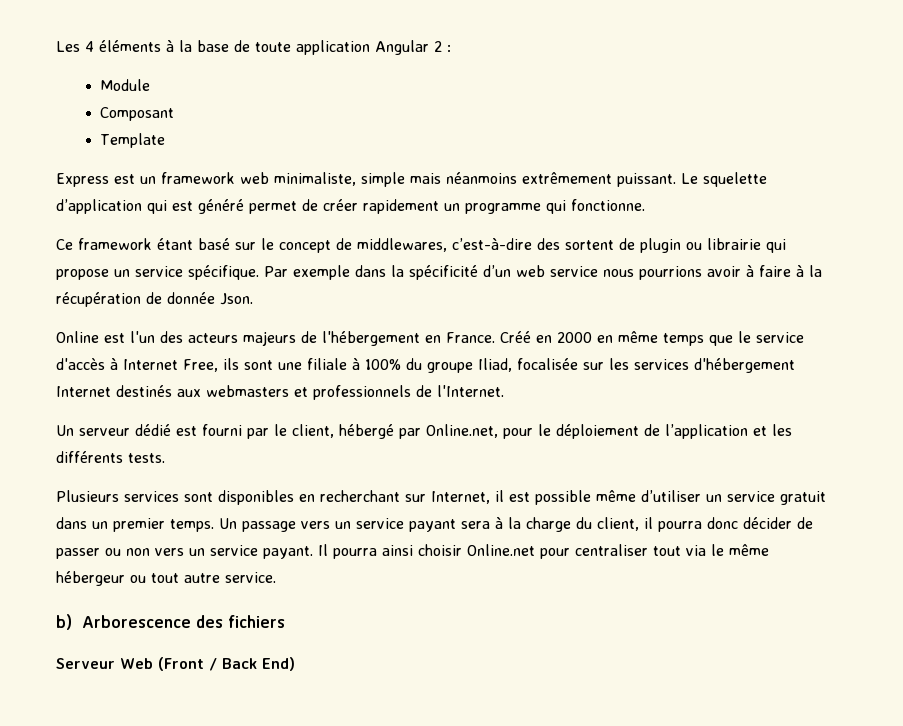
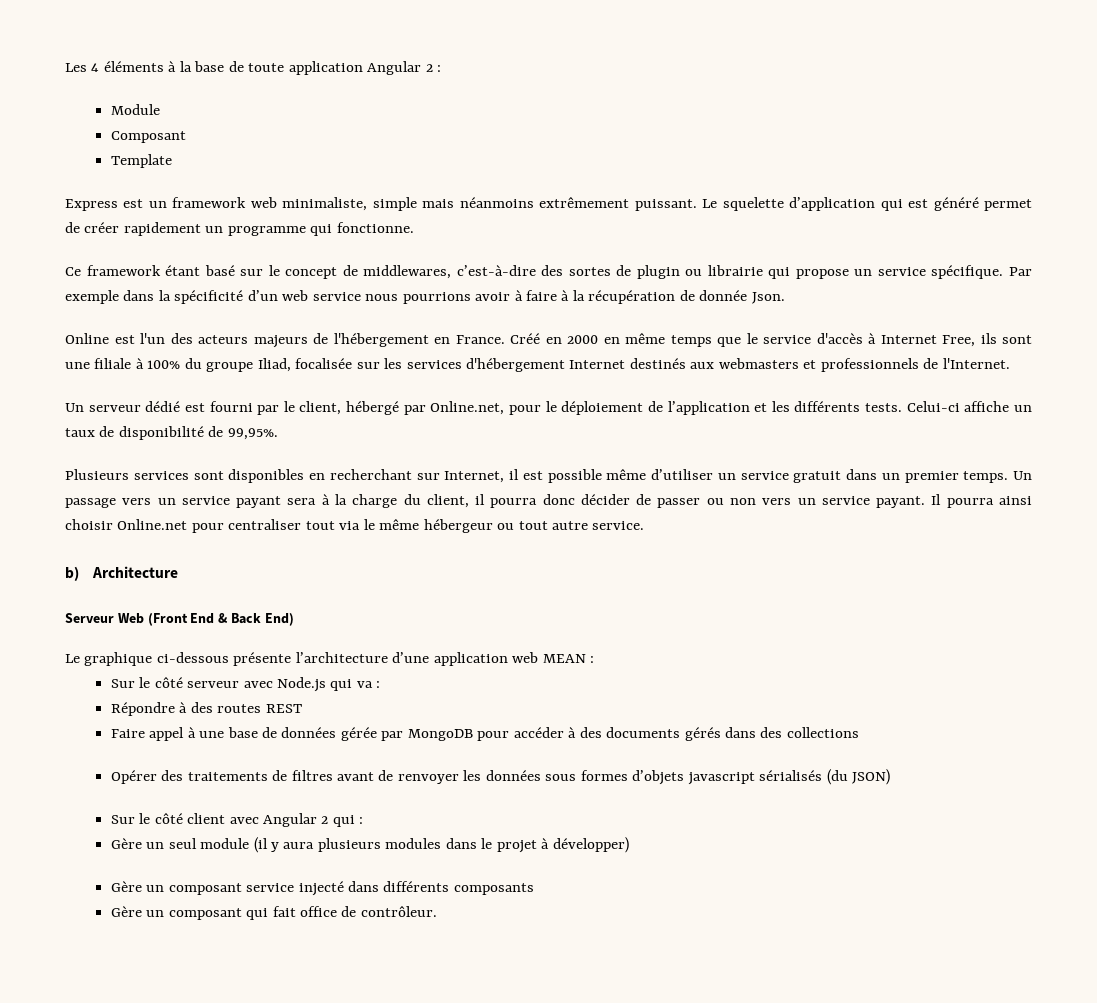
- Ce framework étant basé sur le concept de middlewares, c’est-à-dire des sortent de plugin ou librairie qui propose un service spécifique.
+ Ce framework étant basé sur le concept de middlewares, c’est-à-dire des sortes de plugin ou librairie qui propose un service spécifique.
+ Celui-ci affiche un taux de disponibilité de 99,95%.
- b) Arborescence des fichiers
+ b) Architecture
- Serveur Web (Front / Back End)
+ Serveur Web (Front End & Back End)
+ Le graphique ci-dessous présente l’architecture d’une application web MEAN :
+ Sur le côté serveur avec Node.js qui va :
+ Répondre à des routes REST
+ Faire appel à une base de données gérée par MongoDB pour accéder à des documents gérés dans des collections
+ Opérer des traitements de filtres avant de renvoyer les données sous formes d’objets javascript sérialisés (du JSON)
+ Sur le côté client avec Angular 2 qui :
+ Gère un seul module (il y aura plusieurs modules dans le projet à développer)
+ Gère un composant service injecté dans différents composants
+ Gère un composant qui fait office de contrôleur.

